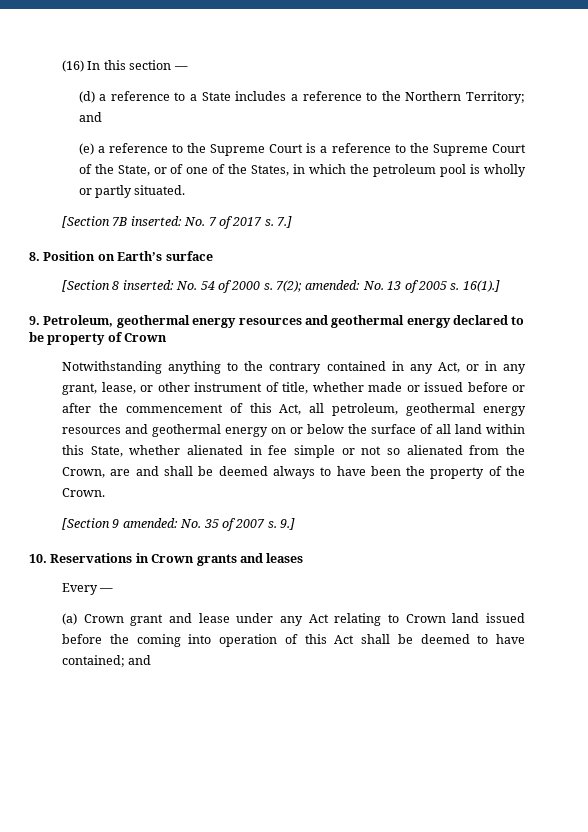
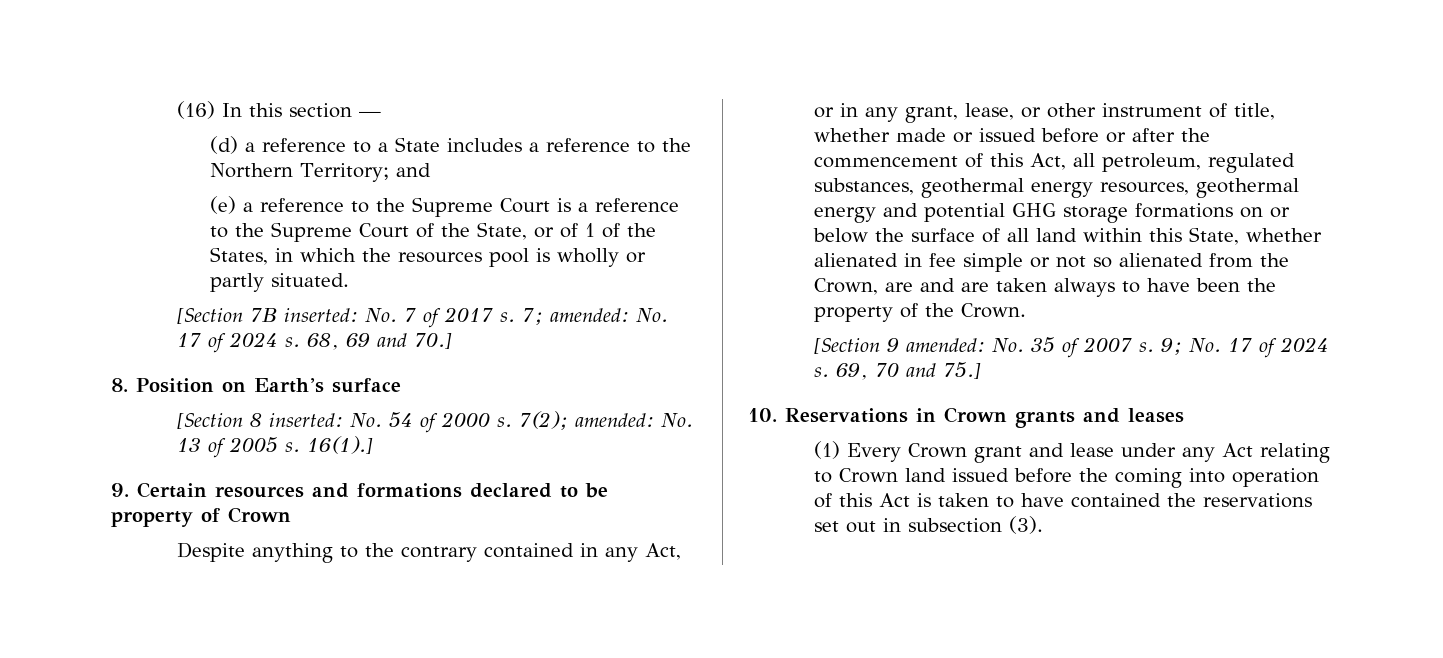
- (e) a reference to the Supreme Court is a reference to the Supreme Court of the State, or of one of the States, in which the petroleum pool is wholly or partly situated.
+ (e) a reference to the Supreme Court is a reference to the Supreme Court of the State, or of 1 of the States, in which the resources pool is wholly or partly situated.
- 7.]
+ 7; amended: No. 17 of 2024 s. 68, 69 and 70.]
- 9. Petroleum, geothermal energy resources and geothermal energy declared to be property of Crown
+ 9. Certain resources and formations declared to be property of Crown
- Notwithstanding anything to the contrary contained in any Act, or in any grant, lease, or other instrument of title, whether made or issued before or after the commencement of this Act, all petroleum, geothermal energy resources and geothermal energy on or below the surface of all land within this State, whether alienated in fee simple or not so alienated from the Crown, are and shall be deemed always to have been the property of the Crown.
+ Despite anything to the contrary contained in any Act, or in any grant, lease, or other instrument of title, whether made or issued before or after the commencement of this Act, all petroleum, regulated substances, geothermal energy resources, geothermal energy and potential GHG storage formations on or below the surface of all land within this State, whether alienated in fee simple or not so alienated from the Crown, are and are taken always to have been the property of the Crown.
- 9.]
+ 9; No. 17 of 2024 s. 69, 70 and 75.]
- Every —
- (a) Crown grant and lease under any Act relating to Crown land issued before the coming into operation of this Act shall be deemed to have contained; and
+ (1) Every Crown grant and lease under any Act relating to Crown land issued before the coming into operation of this Act is taken to have contained the reservations set out in subsection (3).

